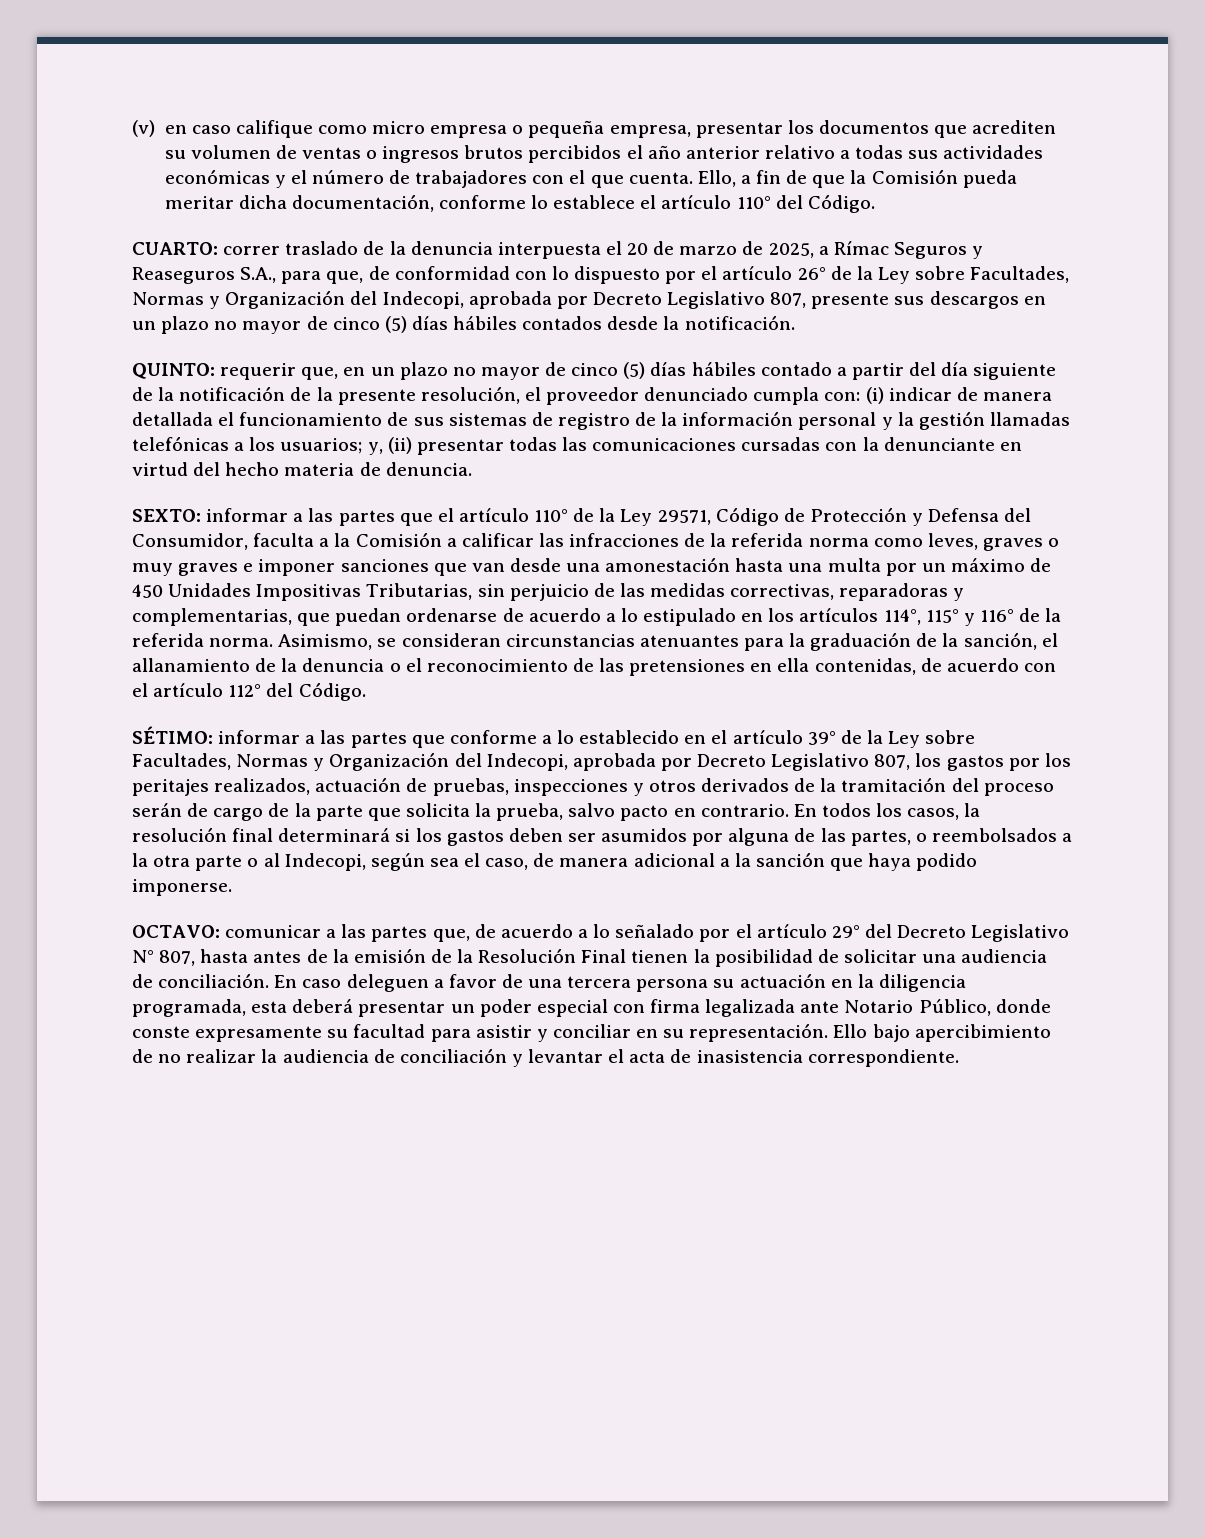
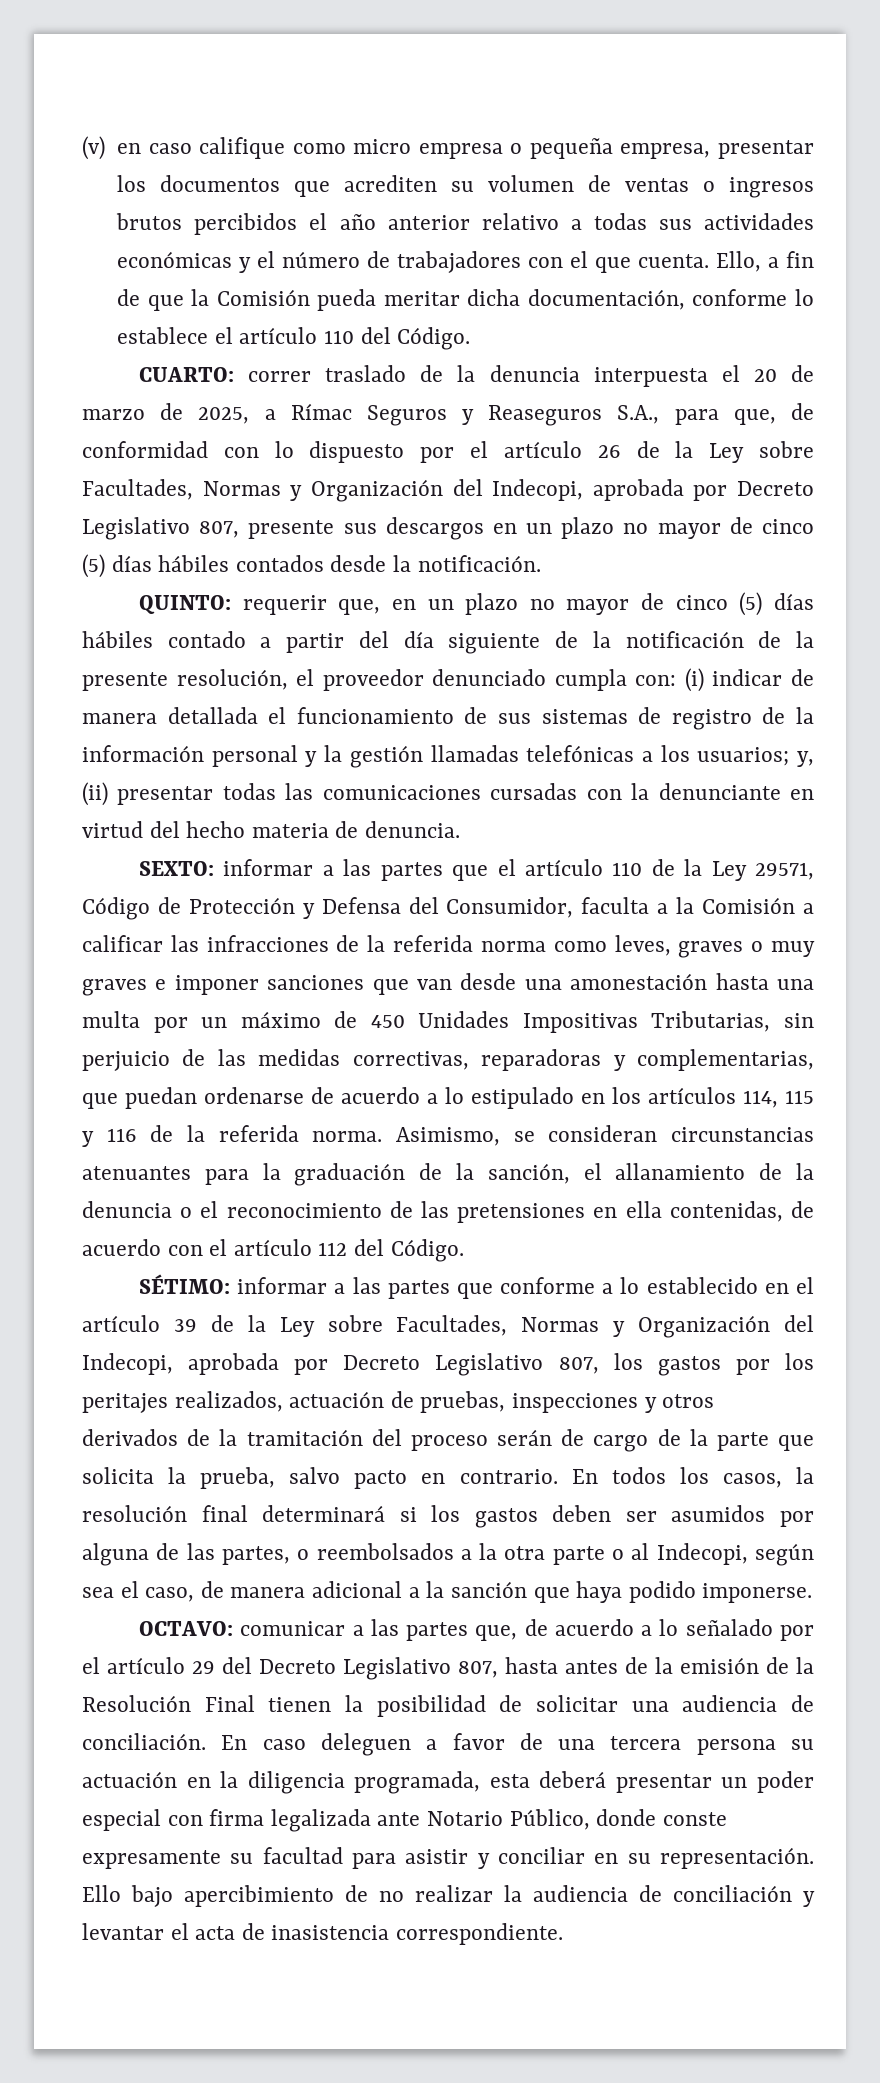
- Ello, a fin de que la Comisión pueda meritar dicha documentación, conforme lo establece el artículo 110° del Código.
+ Ello, a fin de que la Comisión pueda meritar dicha documentación, conforme lo establece el artículo 110 del Código.
- correr traslado de la denuncia interpuesta el 20 de marzo de 2025, a Rímac Seguros y Reaseguros S.A., para que, de conformidad con lo dispuesto por el artículo 26° de la Ley sobre Facultades, Normas y Organización del Indecopi, aprobada por Decreto Legislativo 807, presente sus descargos en un plazo no mayor de cinco (5) días hábiles contados desde la notificación.
+ correr traslado de la denuncia interpuesta el 20 de marzo de 2025, a Rímac Seguros y Reaseguros S.A., para que, de conformidad con lo dispuesto por el artículo 26 de la Ley sobre Facultades, Normas y Organización del Indecopi, aprobada por Decreto Legislativo 807, presente sus descargos en un plazo no mayor de cinco (5) días hábiles contados desde la notificación.
- informar a las partes que el artículo 110° de la Ley 29571, Código de Protección y Defensa del Consumidor, faculta a la Comisión a calificar las infracciones de la referida norma como leves, graves o muy graves e imponer sanciones que van desde una amonestación hasta una multa por un máximo de 450 Unidades Impositivas Tributarias, sin perjuicio de las medidas correctivas, reparadoras y complementarias, que puedan ordenarse de acuerdo a lo estipulado en los artículos 114°, 115° y 116° de la referida norma.
+ informar a las partes que el artículo 110 de la Ley 29571, Código de Protección y Defensa del Consumidor, faculta a la Comisión a calificar las infracciones de la referida norma como leves, graves o muy graves e imponer sanciones que van desde una amonestación hasta una multa por un máximo de 450 Unidades Impositivas Tributarias, sin perjuicio de las medidas correctivas, reparadoras y complementarias, que puedan ordenarse de acuerdo a lo estipulado en los artículos 114, 115 y 116 de la referida norma.
- Asimismo, se consideran circunstancias atenuantes para la graduación de la sanción, el allanamiento de la denuncia o el reconocimiento de las pretensiones en ella contenidas, de acuerdo con el artículo 112° del Código.
+ Asimismo, se consideran circunstancias atenuantes para la graduación de la sanción, el allanamiento de la denuncia o el reconocimiento de las pretensiones en ella contenidas, de acuerdo con el artículo 112 del Código.
- SÉTIMO: informar a las partes que conforme a lo establecido en el artículo 39° de la Ley sobre Facultades, Normas y Organización del Indecopi, aprobada por Decreto Legislativo 807, los gastos por los peritajes realizados, actuación de pruebas, inspecciones y otros derivados de la tramitación del proceso serán de cargo de la parte que solicita la prueba, salvo pacto en contrario.
+ SÉTIMO: informar a las partes que conforme a lo establecido en el artículo 39 de la Ley sobre Facultades, Normas y Organización del Indecopi, aprobada por Decreto Legislativo 807, los gastos por los peritajes realizados, actuación de pruebas, inspecciones y otros derivados de la tramitación del proceso serán de cargo de la parte que solicita la prueba, salvo pacto en contrario.
- OCTAVO: comunicar a las partes que, de acuerdo a lo señalado por el artículo 29° del Decreto Legislativo N° 807, hasta antes de la emisión de la Resolución Final tienen la posibilidad de solicitar una audiencia de conciliación.
+ OCTAVO: comunicar a las partes que, de acuerdo a lo señalado por el artículo 29 del Decreto Legislativo 807, hasta antes de la emisión de la Resolución Final tienen la posibilidad de solicitar una audiencia de conciliación.

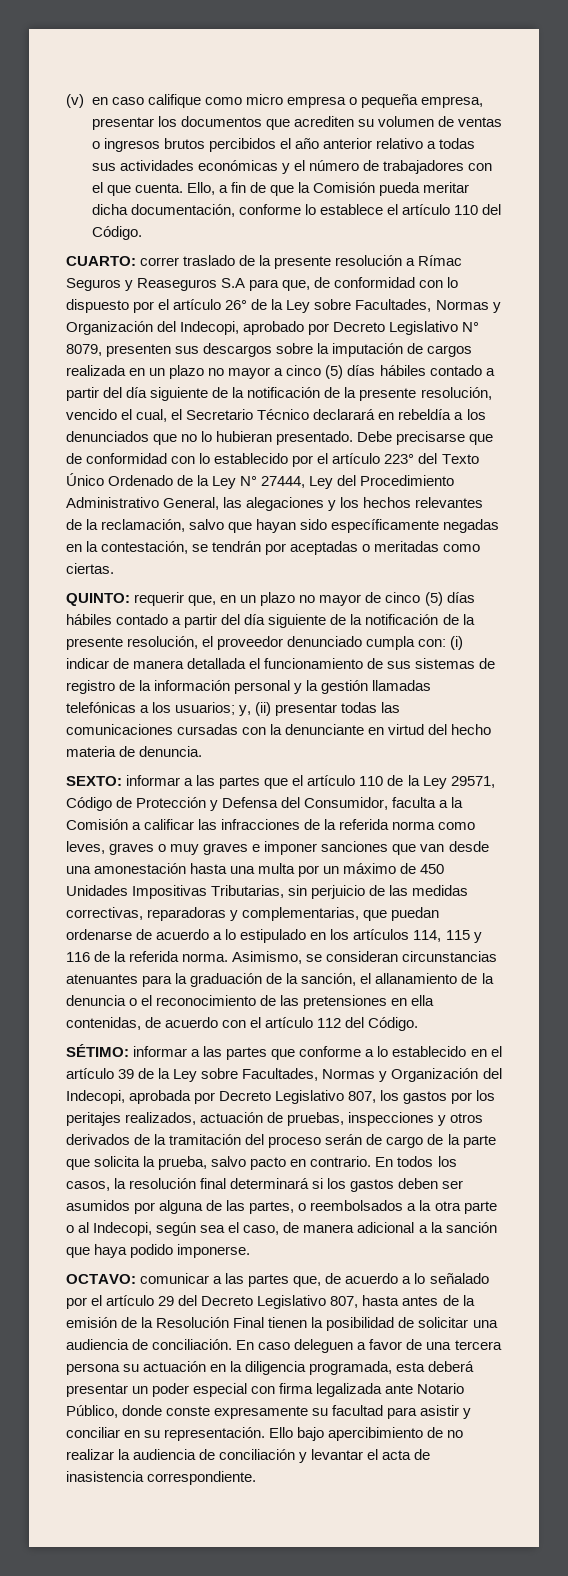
- CUARTO: correr traslado de la denuncia interpuesta el 20 de marzo de 2025, a Rímac Seguros y Reaseguros S.A., para que, de conformidad con lo dispuesto por el artículo 26 de la Ley sobre Facultades, Normas y Organización del Indecopi, aprobada por Decreto Legislativo 807, presente sus descargos en un plazo no mayor de cinco (5) días hábiles contados desde la notificación.
+ CUARTO: correr traslado de la presente resolución a Rímac Seguros y Reaseguros S.A para que, de conformidad con lo dispuesto por el artículo 26° de la Ley sobre Facultades, Normas y Organización del Indecopi, aprobado por Decreto Legislativo N° 8079, presenten sus descargos sobre la imputación de cargos realizada en un plazo no mayor a cinco (5) días hábiles contado a partir del día siguiente de la notificación de la presente resolución, vencido el cual, el Secretario Técnico declarará en rebeldía a los denunciados que no lo hubieran presentado. Debe precisarse que de conformidad con lo establecido por el artículo 223° del Texto Único Ordenado de la Ley N° 27444, Ley del Procedimiento Administrativo General, las alegaciones y los hechos relevantes de la reclamación, salvo que hayan sido específicamente negadas en la contestación, se tendrán por aceptadas o meritadas como ciertas.

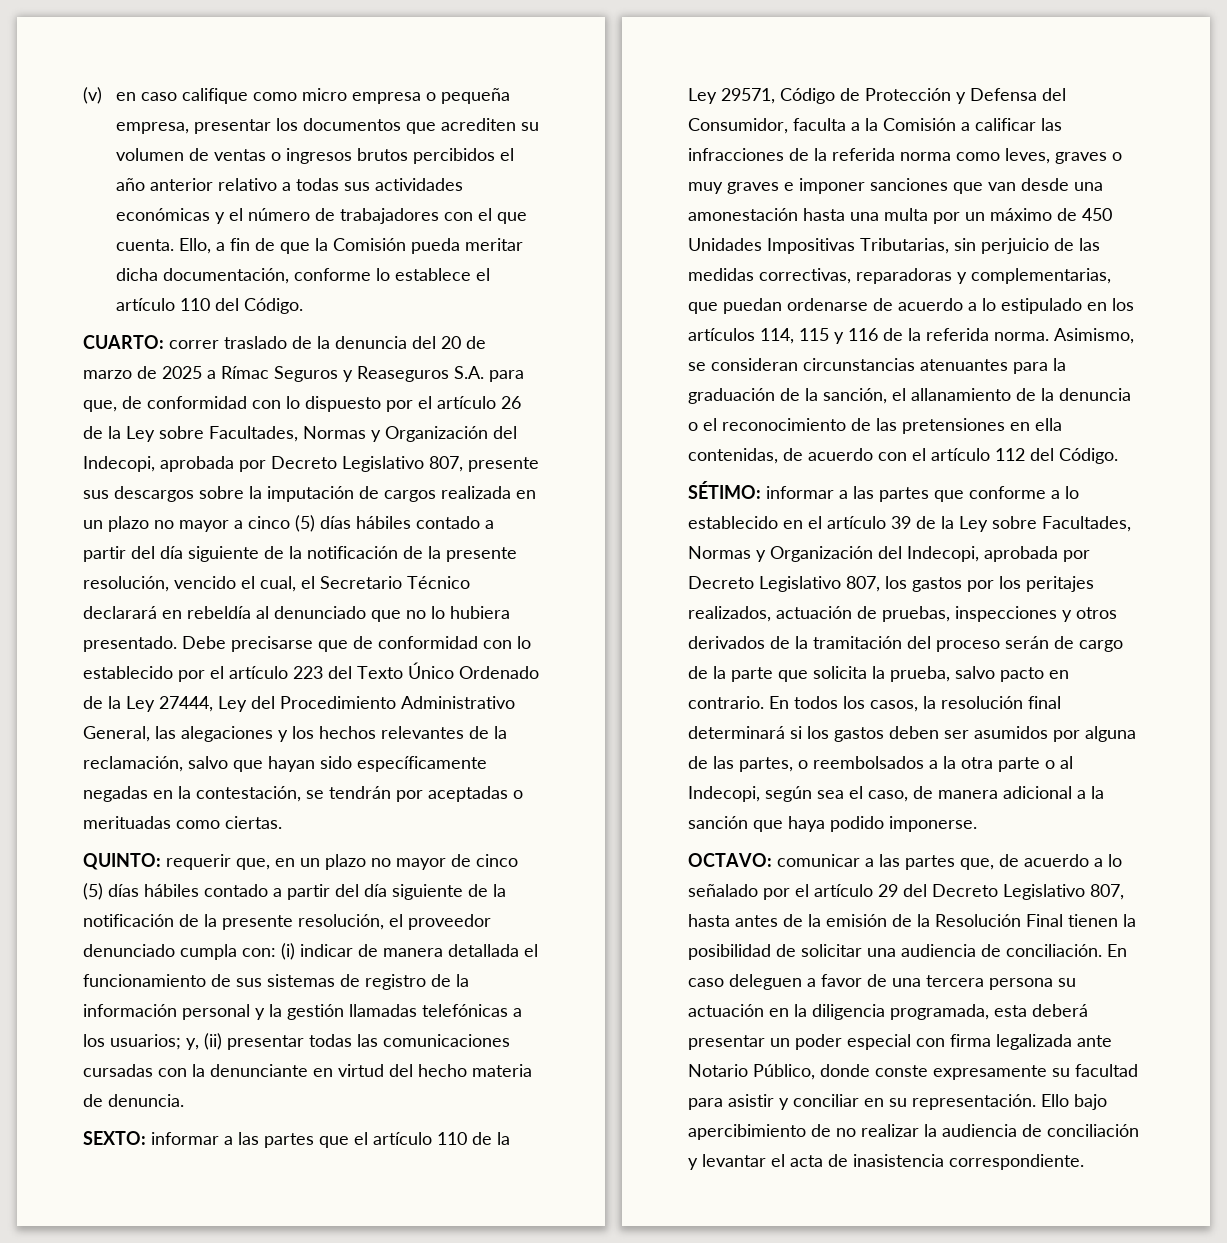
- correr traslado de la presente resolución a Rímac Seguros y Reaseguros S.A para que, de conformidad con lo dispuesto por el artículo 26° de la Ley sobre Facultades, Normas y Organización del Indecopi, aprobado por Decreto Legislativo N° 8079, presenten sus descargos sobre la imputación de cargos realizada en un plazo no mayor a cinco (5) días hábiles contado a partir del día siguiente de la notificación de la presente resolución, vencido el cual, el Secretario Técnico declarará en rebeldía a los denunciados que no lo hubieran presentado.
+ correr traslado de la denuncia del 20 de marzo de 2025 a Rímac Seguros y Reaseguros S.A. para que, de conformidad con lo dispuesto por el artículo 26 de la Ley sobre Facultades, Normas y Organización del Indecopi, aprobada por Decreto Legislativo 807, presente sus descargos sobre la imputación de cargos realizada en un plazo no mayor a cinco (5) días hábiles contado a partir del día siguiente de la notificación de la presente resolución, vencido el cual, el Secretario Técnico declarará en rebeldía al denunciado que no lo hubiera presentado.
- Debe precisarse que de conformidad con lo establecido por el artículo 223° del Texto Único Ordenado de la Ley N° 27444, Ley del Procedimiento Administrativo General, las alegaciones y los hechos relevantes de la reclamación, salvo que hayan sido específicamente negadas en la contestación, se tendrán por aceptadas o meritadas como ciertas.
+ Debe precisarse que de conformidad con lo establecido por el artículo 223 del Texto Único Ordenado de la Ley 27444, Ley del Procedimiento Administrativo General, las alegaciones y los hechos relevantes de la reclamación, salvo que hayan sido específicamente negadas en la contestación, se tendrán por aceptadas o merituadas como ciertas.

